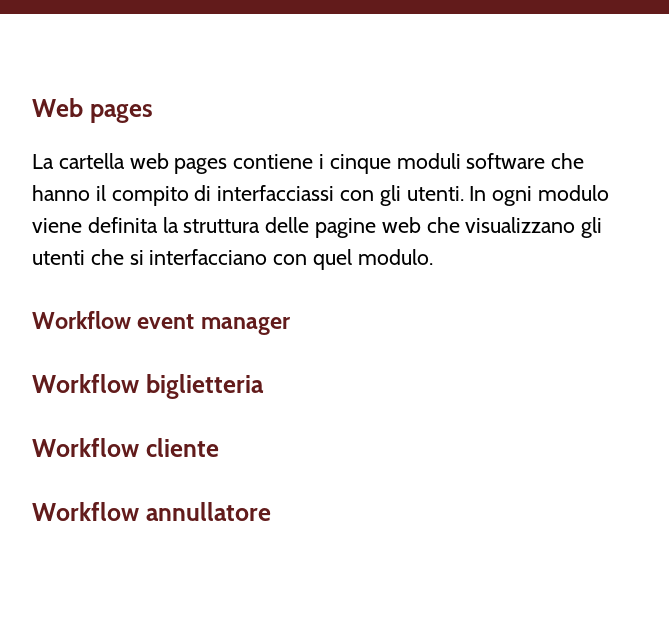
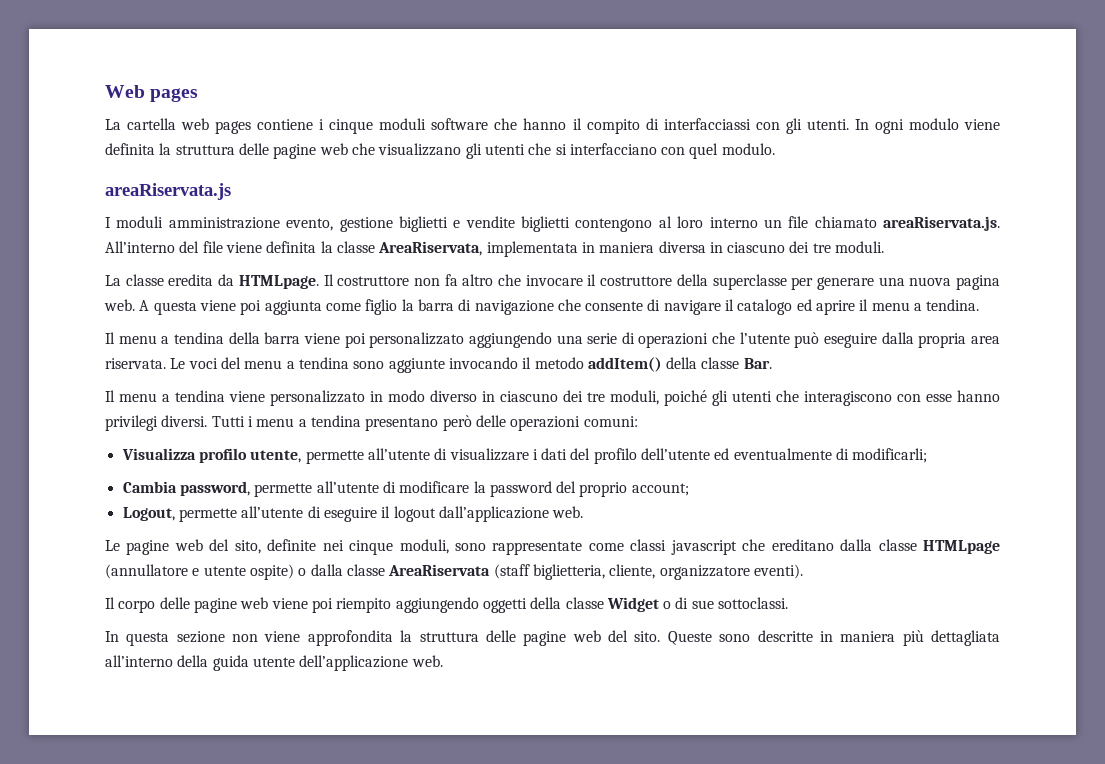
- Workflow event manager
- Workflow biglietteria
- Workflow cliente
- Workflow annullatore
+ areaRiservata.js
+ I moduli amministrazione evento, gestione biglietti e vendite biglietti contengono al loro interno un file chiamato areaRiservata.js. All’interno del file viene definita la classe AreaRiservata, implementata in maniera diversa in ciascuno dei tre moduli.
+ La classe eredita da HTMLpage. Il costruttore non fa altro che invocare il costruttore della superclasse per generare una nuova pagina web. A questa viene poi aggiunta come figlio la barra di navigazione che consente di navigare il catalogo ed aprire il menu a tendina.
+ Il menu a tendina della barra viene poi personalizzato aggiungendo una serie di operazioni che l’utente può eseguire dalla propria area riservata. Le voci del menu a tendina sono aggiunte invocando il metodo addItem() della classe Bar.
+ Il menu a tendina viene personalizzato in modo diverso in ciascuno dei tre moduli, poiché gli utenti che interagiscono con esse hanno privilegi diversi. Tutti i menu a tendina presentano però delle operazioni comuni:
+ Visualizza profilo utente, permette all’utente di visualizzare i dati del profilo dell’utente ed eventualmente di modificarli;
+ Cambia password, permette all’utente di modificare la password del proprio account;
+ Logout, permette all’utente di eseguire il logout dall’applicazione web.
+ Le pagine web del sito, definite nei cinque moduli, sono rappresentate come classi javascript che ereditano dalla classe HTMLpage (annullatore e utente ospite) o dalla classe AreaRiservata (staff biglietteria, cliente, organizzatore eventi).
+ Il corpo delle pagine web viene poi riempito aggiungendo oggetti della classe Widget o di sue sottoclassi.
+ In questa sezione non viene approfondita la struttura delle pagine web del sito. Queste sono descritte in maniera più dettagliata all’interno della guida utente dell’applicazione web.

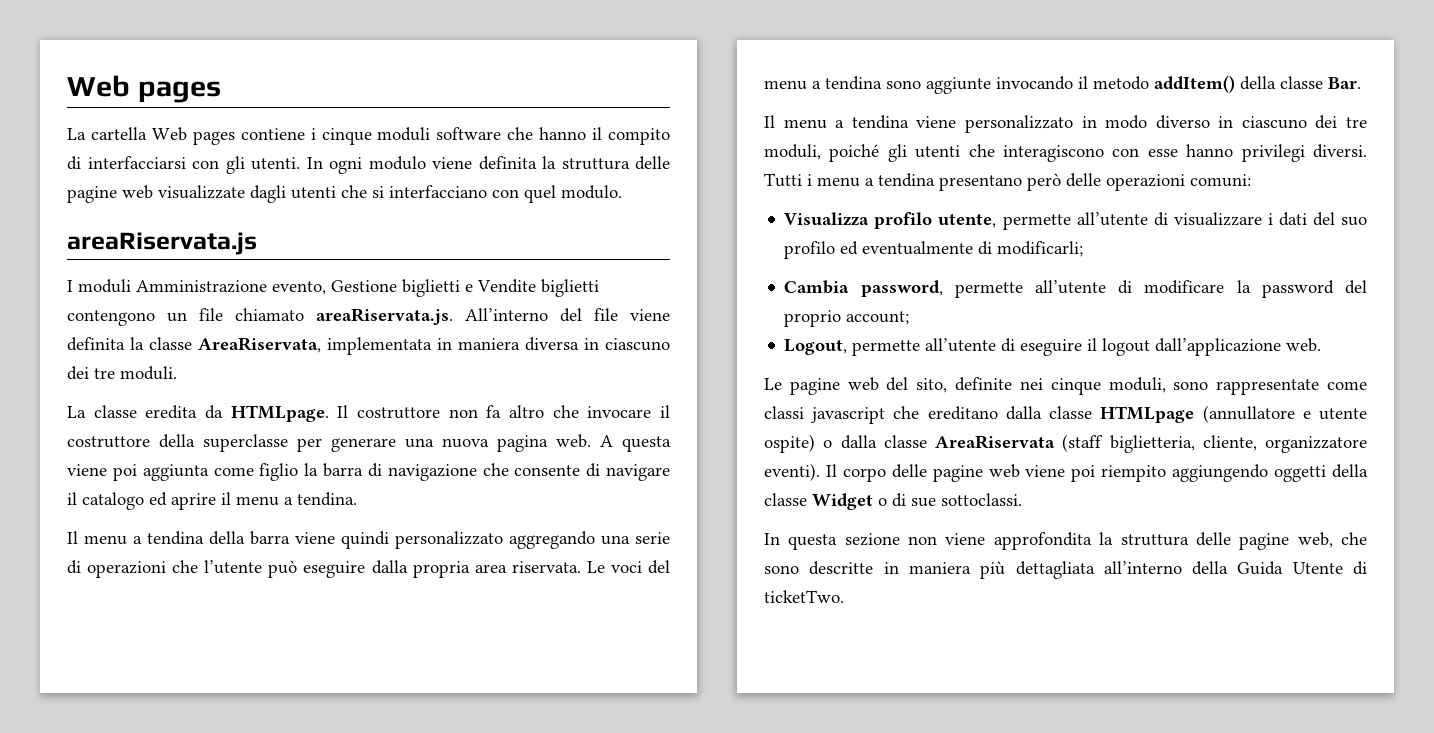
- La cartella web pages contiene i cinque moduli software che hanno il compito di interfacciassi con gli utenti.
+ La cartella Web pages contiene i cinque moduli software che hanno il compito di interfacciarsi con gli utenti.
- In ogni modulo viene definita la struttura delle pagine web che visualizzano gli utenti che si interfacciano con quel modulo.
+ In ogni modulo viene definita la struttura delle pagine web visualizzate dagli utenti che si interfacciano con quel modulo.
- I moduli amministrazione evento, gestione biglietti e vendite biglietti contengono al loro interno un file chiamato areaRiservata.js. All’interno del file viene definita la classe AreaRiservata, implementata in maniera diversa in ciascuno dei tre moduli.
+ I moduli Amministrazione evento, Gestione biglietti e Vendite biglietti contengono un file chiamato areaRiservata.js. All’interno del file viene definita la classe AreaRiservata, implementata in maniera diversa in ciascuno dei tre moduli.
- Il menu a tendina della barra viene poi personalizzato aggiungendo una serie di operazioni che l’utente può eseguire dalla propria area riservata.
+ Il menu a tendina della barra viene quindi personalizzato aggregando una serie di operazioni che l’utente può eseguire dalla propria area riservata.
- Visualizza profilo utente, permette all’utente di visualizzare i dati del profilo dell’utente ed eventualmente di modificarli;
+ Visualizza profilo utente, permette all’utente di visualizzare i dati del suo profilo ed eventualmente di modificarli;
- Le pagine web del sito, definite nei cinque moduli, sono rappresentate come classi javascript che ereditano dalla classe HTMLpage (annullatore e utente ospite) o dalla classe AreaRiservata (staff biglietteria, cliente, organizzatore eventi).
- Il corpo delle pagine web viene poi riempito aggiungendo oggetti della classe Widget o di sue sottoclassi.
+ Le pagine web del sito, definite nei cinque moduli, sono rappresentate come classi javascript che ereditano dalla classe HTMLpage (annullatore e utente ospite) o dalla classe AreaRiservata (staff biglietteria, cliente, organizzatore eventi). Il corpo delle pagine web viene poi riempito aggiungendo oggetti della classe Widget o di sue sottoclassi.
- In questa sezione non viene approfondita la struttura delle pagine web del sito. Queste sono descritte in maniera più dettagliata all’interno della guida utente dell’applicazione web.
+ In questa sezione non viene approfondita la struttura delle pagine web, che sono descritte in maniera più dettagliata all’interno della Guida Utente di ticketTwo.

